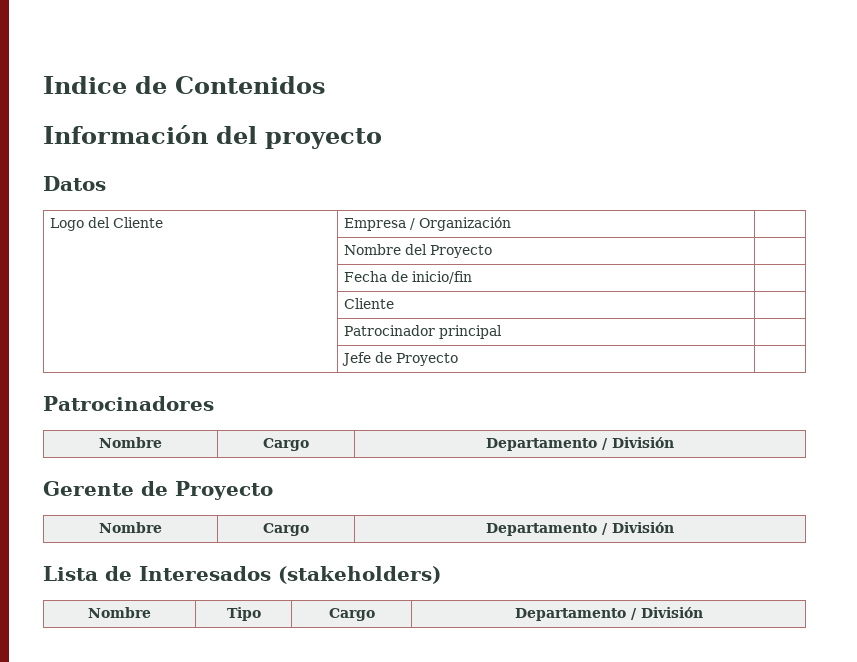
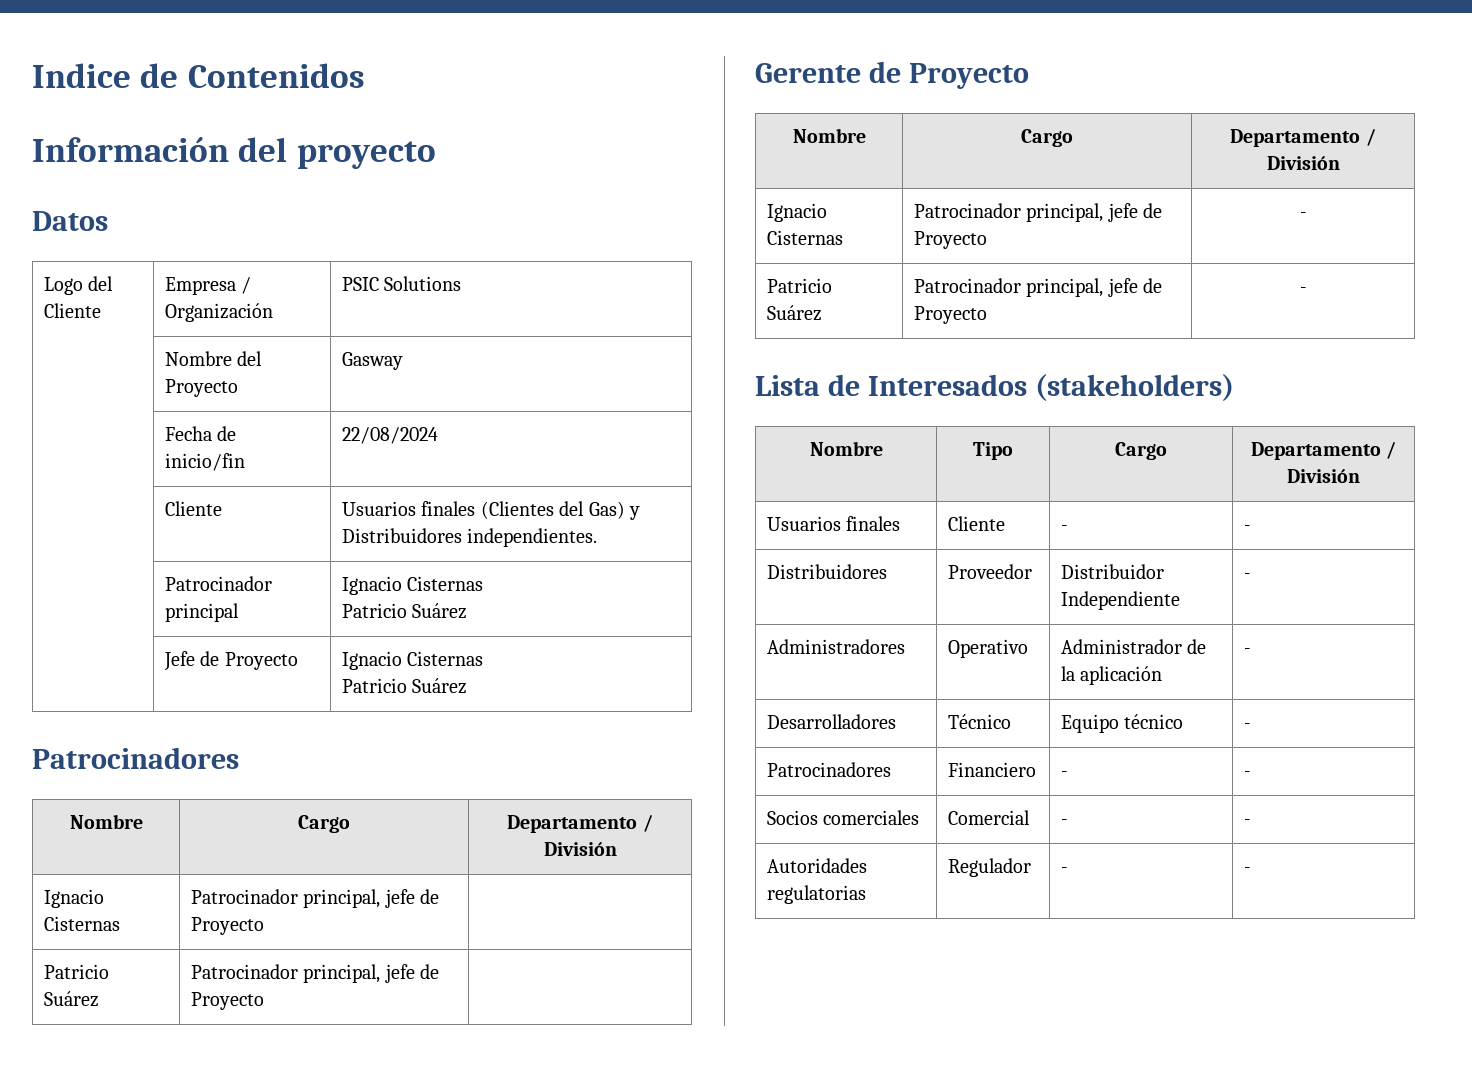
- Logo del Cliente | Empresa / Organización |
+ Logo del Cliente | Empresa / Organización | PSIC Solutions
- | Nombre del Proyecto |
+ | Nombre del Proyecto | Gasway
- | Fecha de inicio/fin |
- | Cliente |
- | Patrocinador principal |
+ | Fecha de inicio/fin | 22/08/2024
+ | Cliente | Usuarios finales (Clientes del Gas) y Distribuidores independientes.
+ | Patrocinador principal | Ignacio Cisternas
+ Patricio Suárez
- | Jefe de Proyecto |
+ | Jefe de Proyecto | Ignacio Cisternas
+ Patricio Suárez
  Patrocinadores
  Nombre | Cargo | Departamento / División
+ Ignacio Cisternas | Patrocinador principal, jefe de Proyecto |
+ Patricio Suárez | Patrocinador principal, jefe de Proyecto |
+ Ignacio Cisternas | Patrocinador principal, jefe de Proyecto | -
+ Patricio Suárez | Patrocinador principal, jefe de Proyecto | -
+ Usuarios finales | Cliente | - | -
+ Distribuidores | Proveedor | Distribuidor Independiente | -
+ Administradores | Operativo | Administrador de la aplicación | -
+ Desarrolladores | Técnico | Equipo técnico | -
+ Patrocinadores | Financiero | - | -
+ Socios comerciales | Comercial | - | -
+ Autoridades regulatorias | Regulador | - | -

